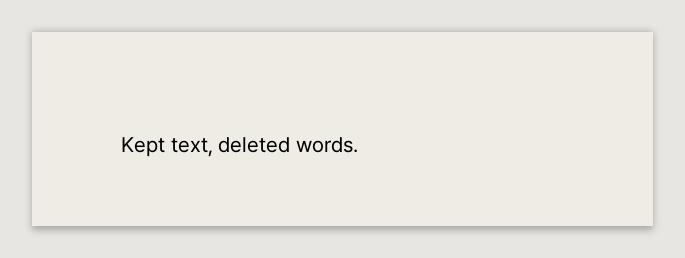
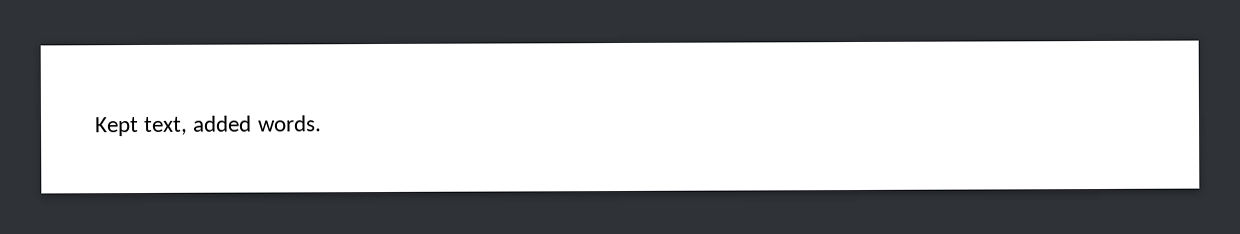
- Kept text, deleted words.
+ Kept text, added words.

